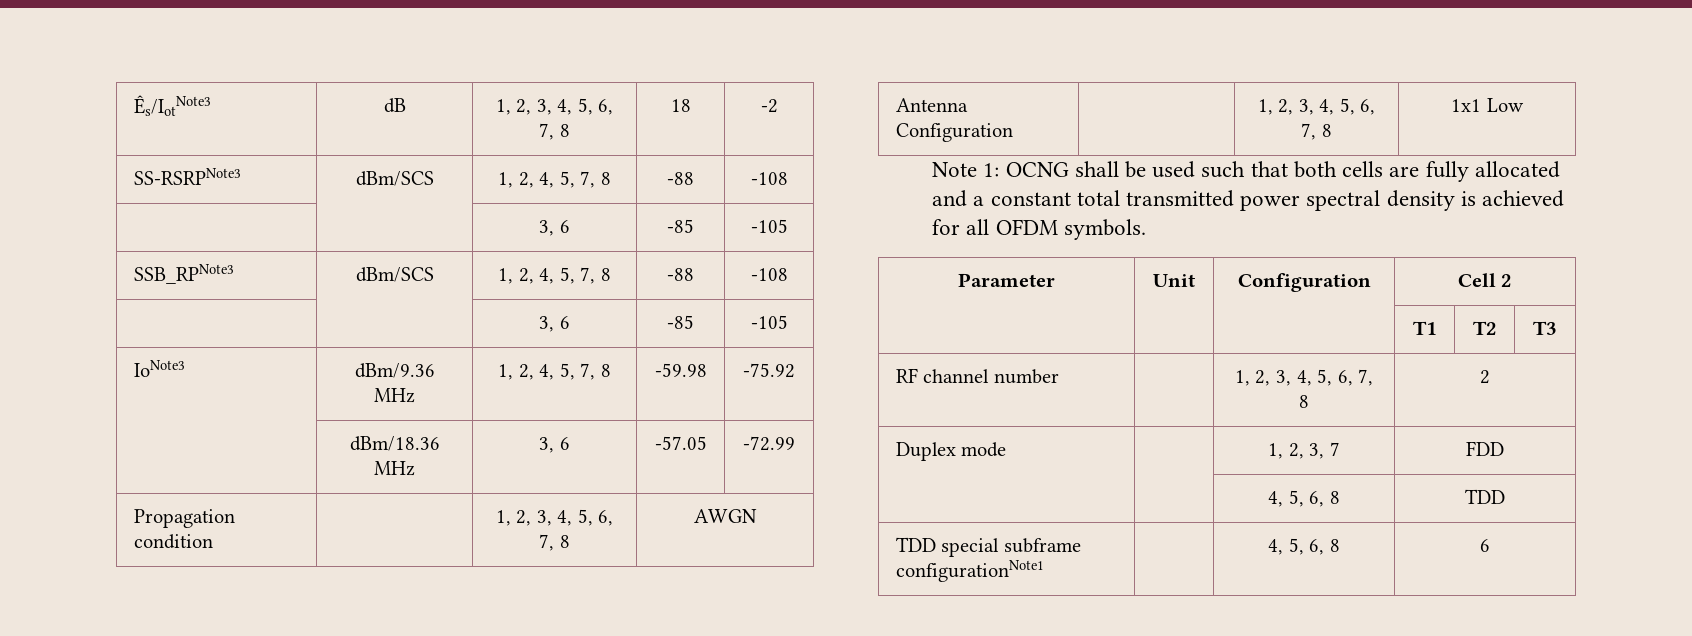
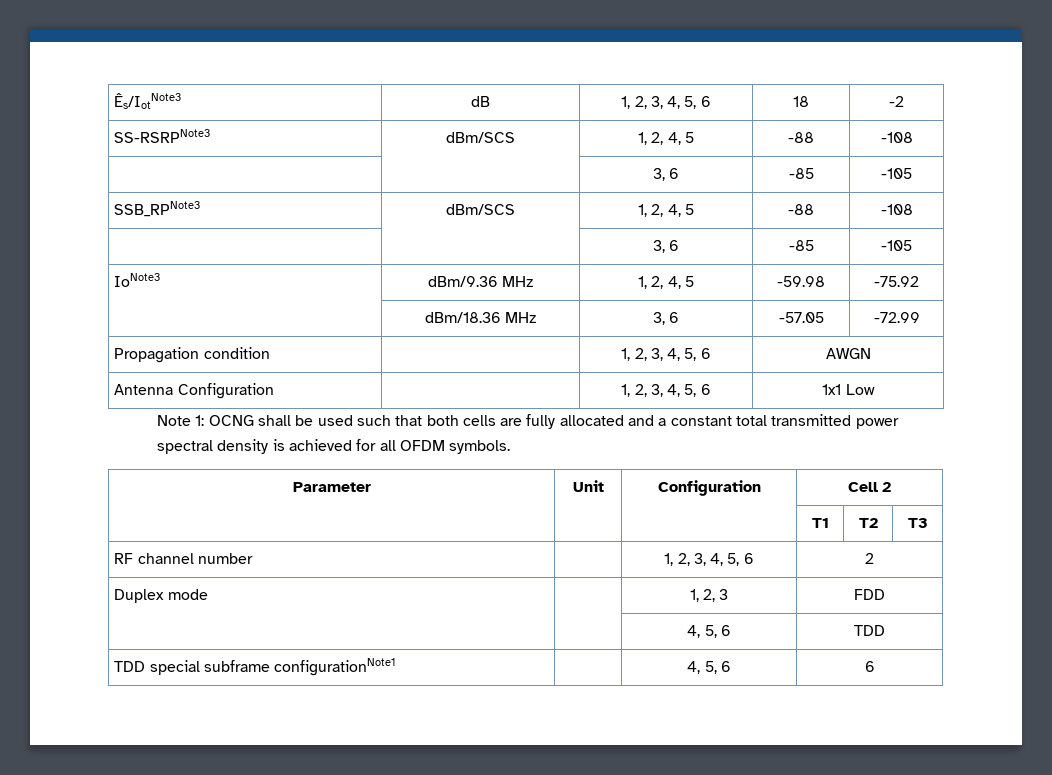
- Ês/IotNote3 | dB | 1, 2, 3, 4, 5, 6, 7, 8 | 18 | -2
+ Ês/IotNote3 | dB | 1, 2, 3, 4, 5, 6 | 18 | -2
- SS-RSRPNote3 | dBm/SCS | 1, 2, 4, 5, 7, 8 | -88 | -108
+ SS-RSRPNote3 | dBm/SCS | 1, 2, 4, 5 | -88 | -108
- SSB_RPNote3 | dBm/SCS | 1, 2, 4, 5, 7, 8 | -88 | -108
+ SSB_RPNote3 | dBm/SCS | 1, 2, 4, 5 | -88 | -108
- IoNote3 | dBm/9.36 MHz | 1, 2, 4, 5, 7, 8 | -59.98 | -75.92
+ IoNote3 | dBm/9.36 MHz | 1, 2, 4, 5 | -59.98 | -75.92
- Propagation condition | | 1, 2, 3, 4, 5, 6, 7, 8 | AWGN
+ Propagation condition | | 1, 2, 3, 4, 5, 6 | AWGN
- Antenna Configuration | | 1, 2, 3, 4, 5, 6, 7, 8 | 1x1 Low
+ Antenna Configuration | | 1, 2, 3, 4, 5, 6 | 1x1 Low
- RF channel number | | 1, 2, 3, 4, 5, 6, 7, 8 | 2
+ RF channel number | | 1, 2, 3, 4, 5, 6 | 2
- Duplex mode | | 1, 2, 3, 7 | FDD
+ Duplex mode | | 1, 2, 3 | FDD
- | | 4, 5, 6, 8 | TDD
+ | | 4, 5, 6 | TDD
- TDD special subframe configurationNote1 | | 4, 5, 6, 8 | 6
+ TDD special subframe configurationNote1 | | 4, 5, 6 | 6

